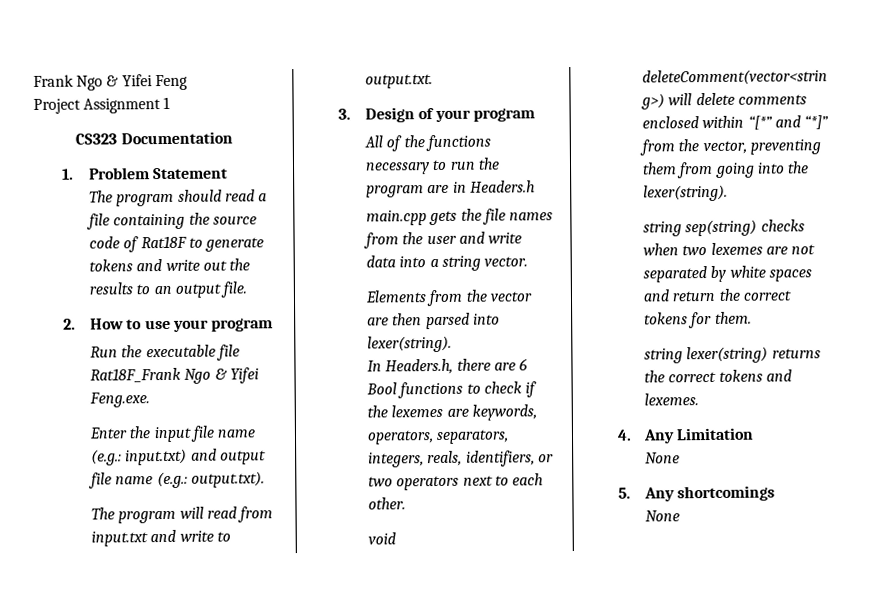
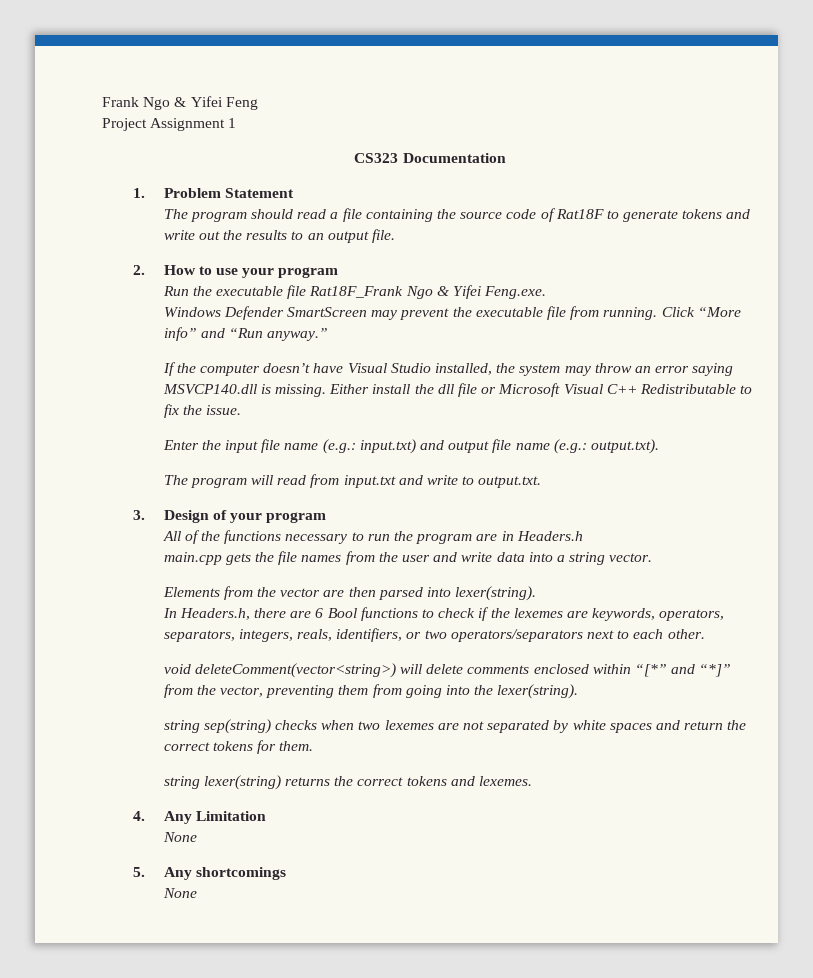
+ Windows Defender SmartScreen may prevent the executable file from running. Click “More info” and “Run anyway.”
+ If the computer doesn’t have Visual Studio installed, the system may throw an error saying MSVCP140.dll is missing. Either install the dll file or Microsoft Visual C++ Redistributable to fix the issue.
- In Headers.h, there are 6 Bool functions to check if the lexemes are keywords, operators, separators, integers, reals, identifiers, or two operators next to each other.
+ In Headers.h, there are 6 Bool functions to check if the lexemes are keywords, operators, separators, integers, reals, identifiers, or two operators/separators next to each other.

